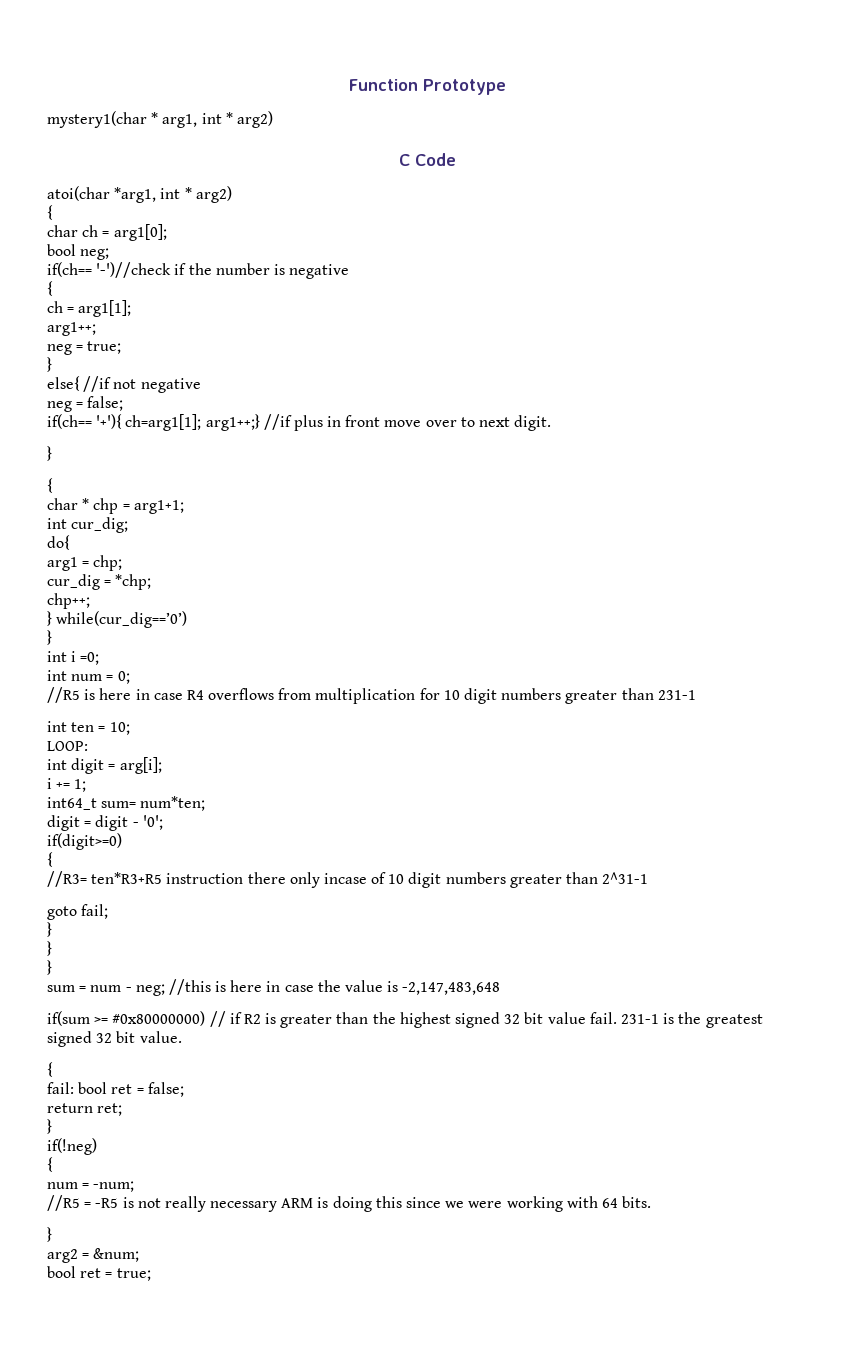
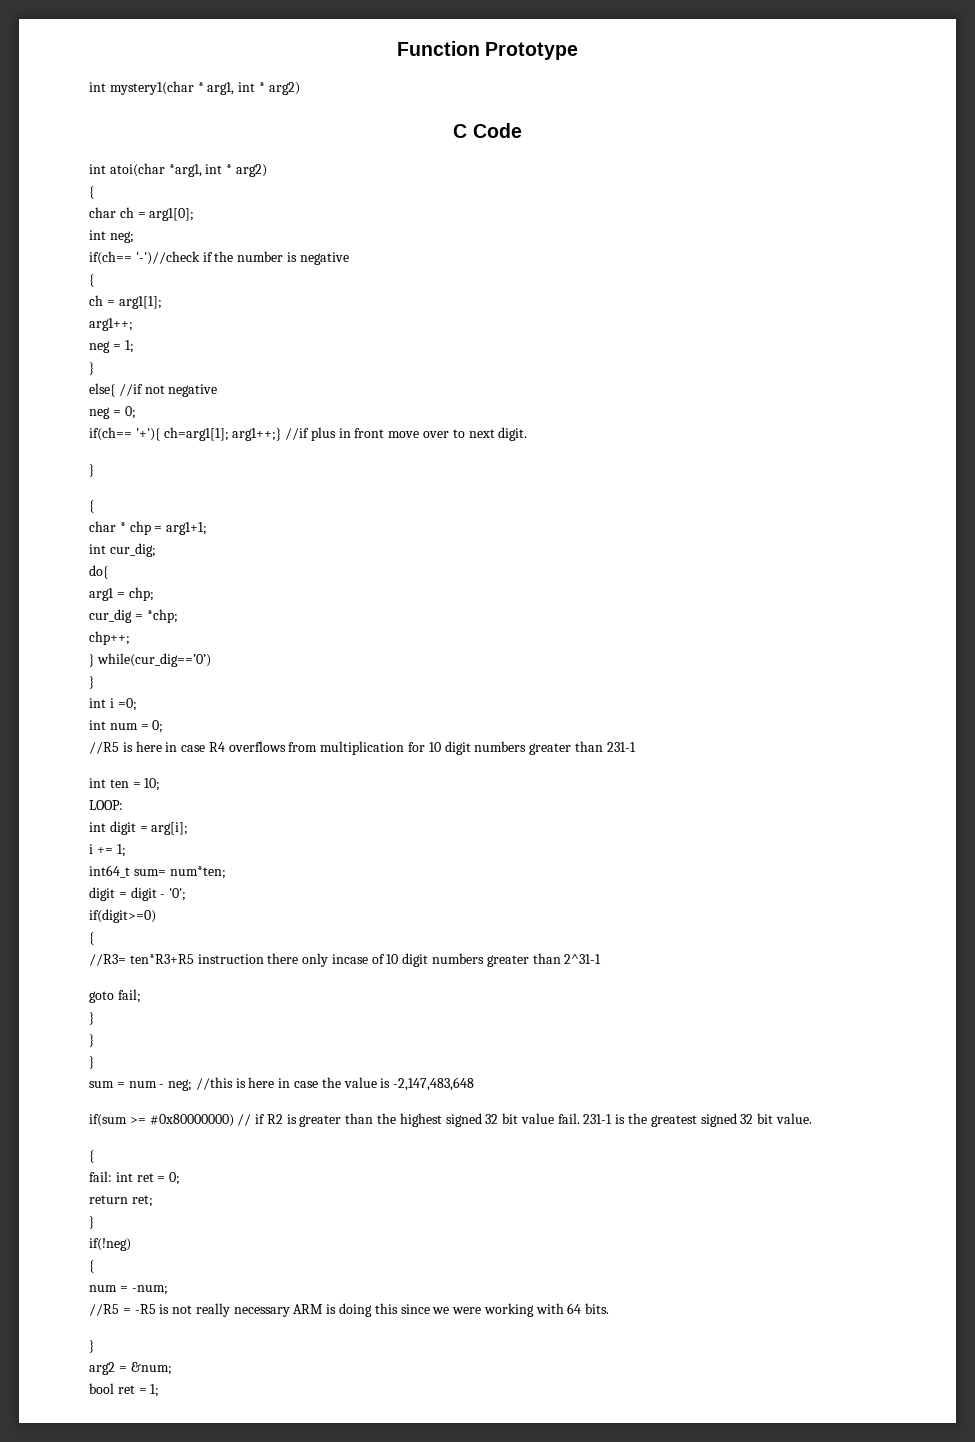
- mystery1(char * arg1, int * arg2)
+ int mystery1(char * arg1, int * arg2)
- atoi(char *arg1, int * arg2)
+ int atoi(char *arg1, int * arg2)
- bool neg;
+ int neg;
- neg = true;
+ neg = 1;
- neg = false;
+ neg = 0;
- fail: bool ret = false;
+ fail: int ret = 0;
- bool ret = true;
+ bool ret = 1;

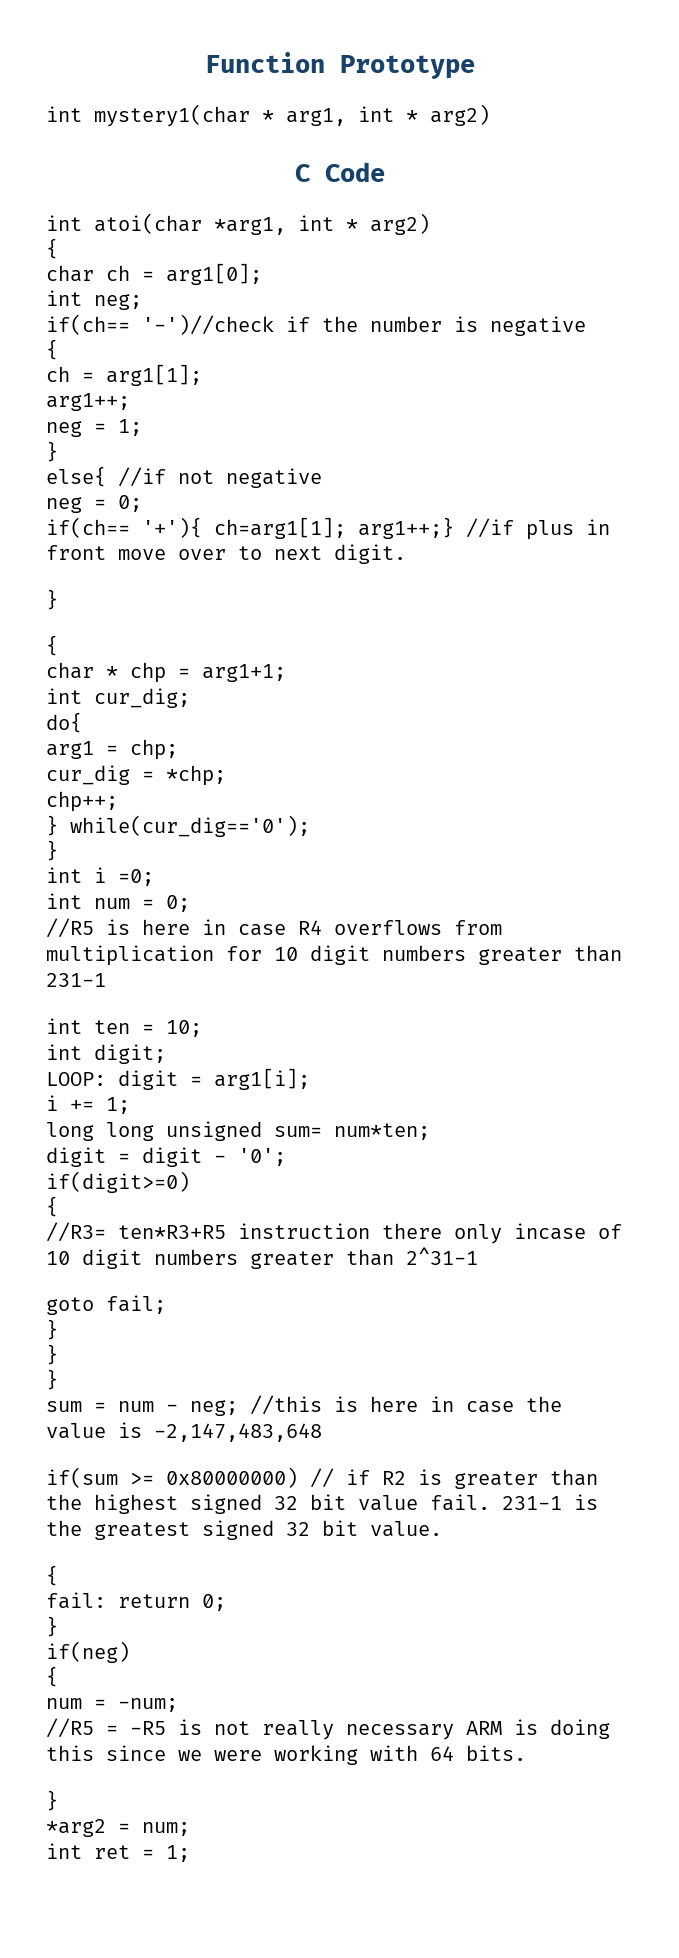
- } while(cur_dig==’0’)
+ } while(cur_dig=='0');
+ int digit;
- LOOP:
- int digit = arg[i];
+ LOOP: digit = arg1[i];
- int64_t sum= num*ten;
+ long long unsigned sum= num*ten;
- if(sum >= #0x80000000) // if R2 is greater than the highest signed 32 bit value fail.
+ if(sum >= 0x80000000) // if R2 is greater than the highest signed 32 bit value fail.
- fail: int ret = 0;
- return ret;
+ fail: return 0;
  }
- if(!neg)
+ if(neg)
- arg2 = &num;
- bool ret = 1;
+ *arg2 = num;
+ int ret = 1;

